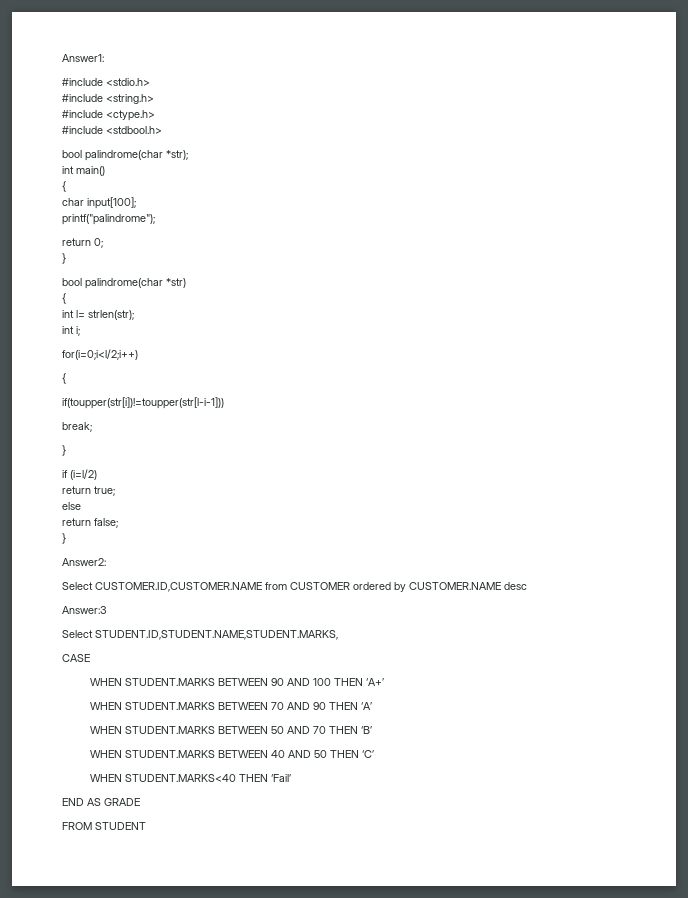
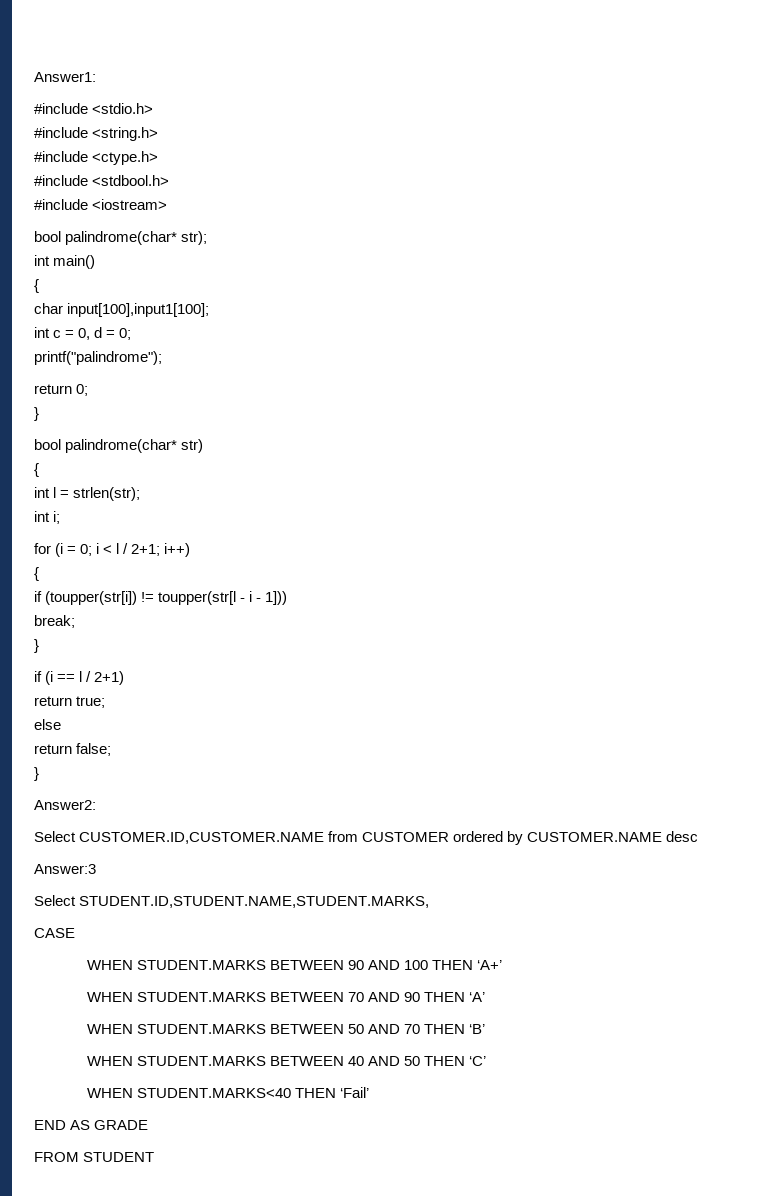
- bool palindrome(char *str);
+ #include <iostream>
+ bool palindrome(char* str);
- char input[100];
+ char input[100],input1[100];
+ int c = 0, d = 0;
- bool palindrome(char *str)
+ bool palindrome(char* str)
- int l= strlen(str);
+ int l = strlen(str);
- for(i=0;i<l/2;i++)
+ for (i = 0; i < l / 2+1; i++)
  {
- if(toupper(str[i])!=toupper(str[l-i-1]))
+ if (toupper(str[i]) != toupper(str[l - i - 1]))
  break;
  }
- if (i=l/2)
+ if (i == l / 2+1)

